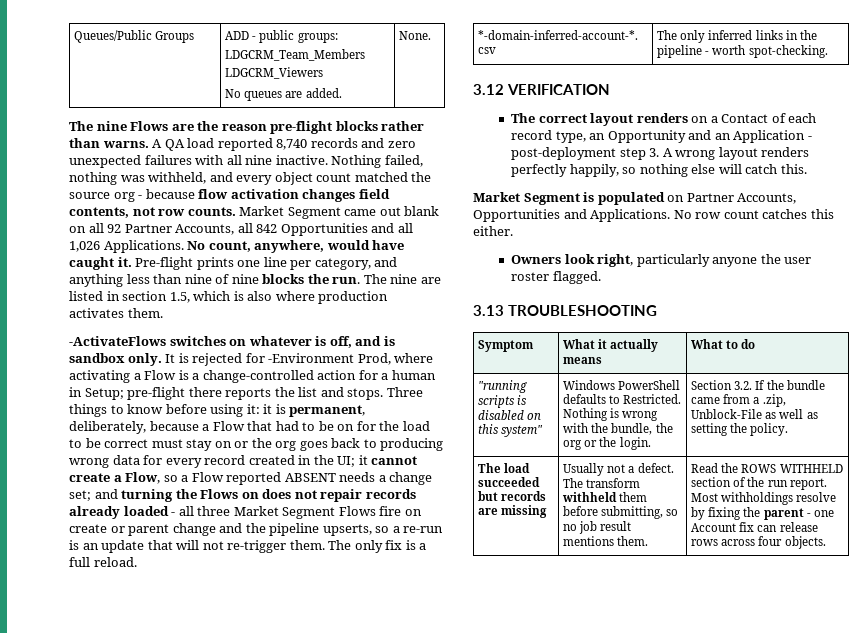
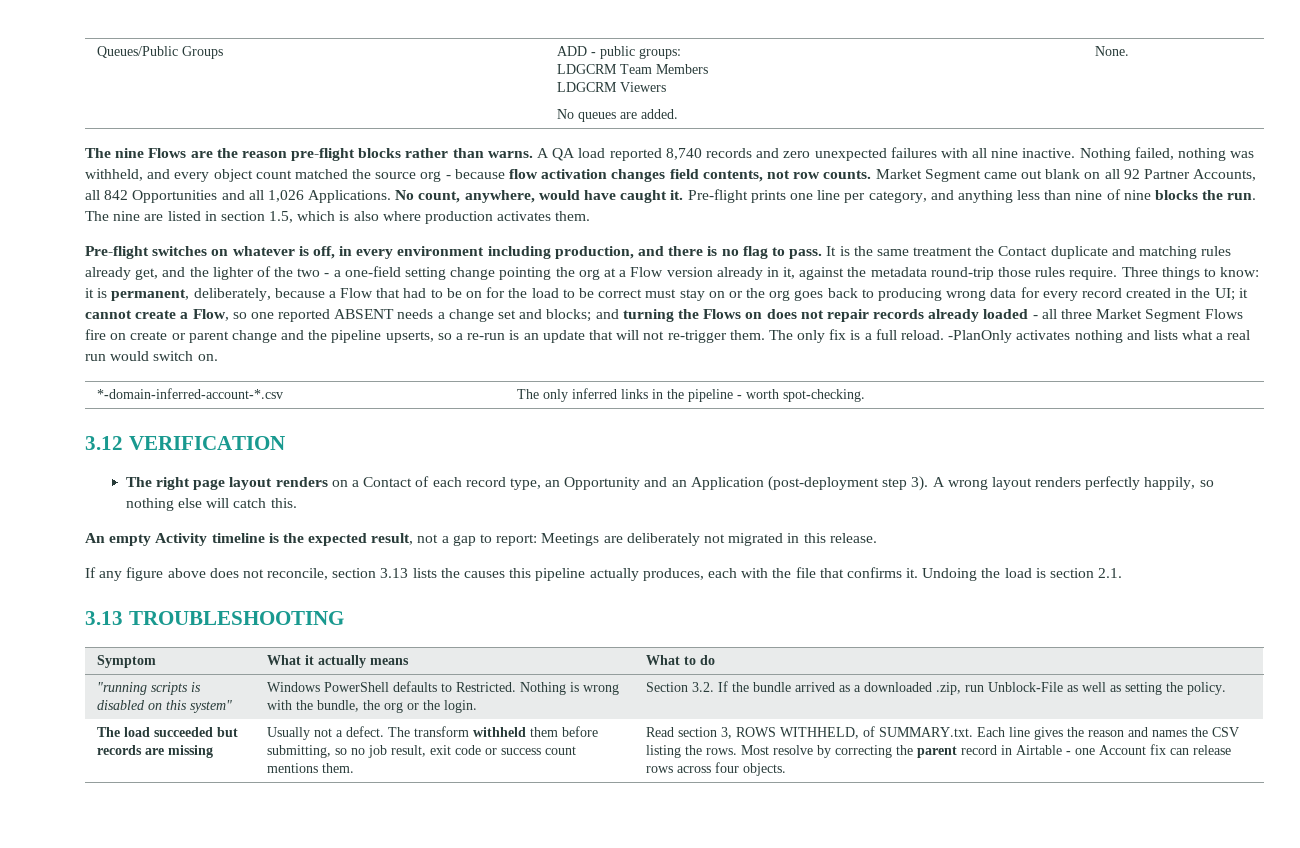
  Queues/Public Groups | ADD - public groups:
- LDGCRM_Team_Members
- LDGCRM_Viewers
+ LDGCRM Team Members
+ LDGCRM Viewers
- -ActivateFlows switches on whatever is off, and is sandbox only. It is rejected for -Environment Prod, where activating a Flow is a change-controlled action for a human in Setup; pre-flight there reports the list and stops. Three things to know before using it:
+ Pre-flight switches on whatever is off, in every environment including production, and there is no flag to pass. It is the same treatment the Contact duplicate and matching rules already get, and the lighter of the two - a one-field setting change pointing the org at a Flow version already in it, against the metadata round-trip those rules require. Three things to know:
- it cannot create a Flow, so a Flow reported ABSENT needs a change set;
+ it cannot create a Flow, so one reported ABSENT needs a change set and blocks;
+ -PlanOnly activates nothing and lists what a real run would switch on.
- The correct layout renders on a Contact of each record type, an Opportunity and an Application - post-deployment step 3. A wrong layout renders perfectly happily, so nothing else will catch this.
+ The right page layout renders on a Contact of each record type, an Opportunity and an Application (post-deployment step 3). A wrong layout renders perfectly happily, so nothing else will catch this.
- Market Segment is populated on Partner Accounts, Opportunities and Applications. No row count catches this either.
- Owners look right, particularly anyone the user roster flagged.
+ An empty Activity timeline is the expected result, not a gap to report: Meetings are deliberately not migrated in this release.
+ If any figure above does not reconcile, section 3.13 lists the causes this pipeline actually produces, each with the file that confirms it. Undoing the load is section 2.1.
- Section 3.2. If the bundle came from a .zip, Unblock-File as well as setting the policy.
+ Section 3.2. If the bundle arrived as a downloaded .zip, run Unblock-File as well as setting the policy.
- The transform withheld them before submitting, so no job result mentions them. | Read the ROWS WITHHELD section of the run report. Most withholdings resolve by fixing the parent - one Account fix can release rows across four objects.
+ The transform withheld them before submitting, so no job result, exit code or success count mentions them. | Read section 3, ROWS WITHHELD, of SUMMARY.txt. Each line gives the reason and names the CSV listing the rows. Most resolve by correcting the parent record in Airtable - one Account fix can release rows across four objects.

